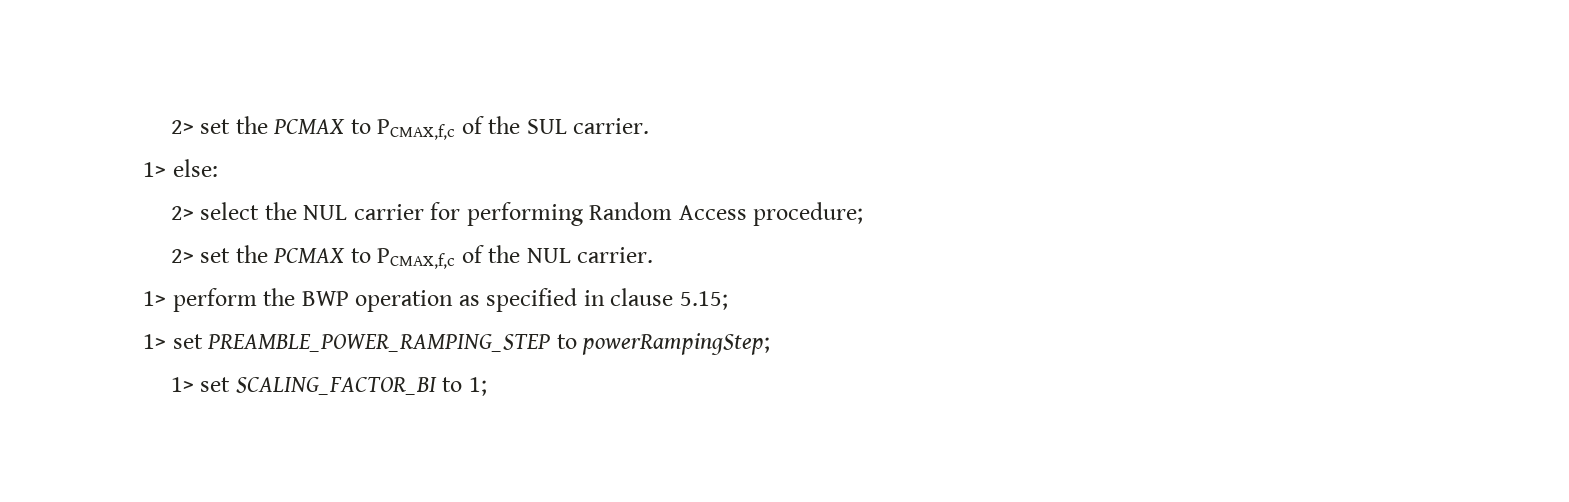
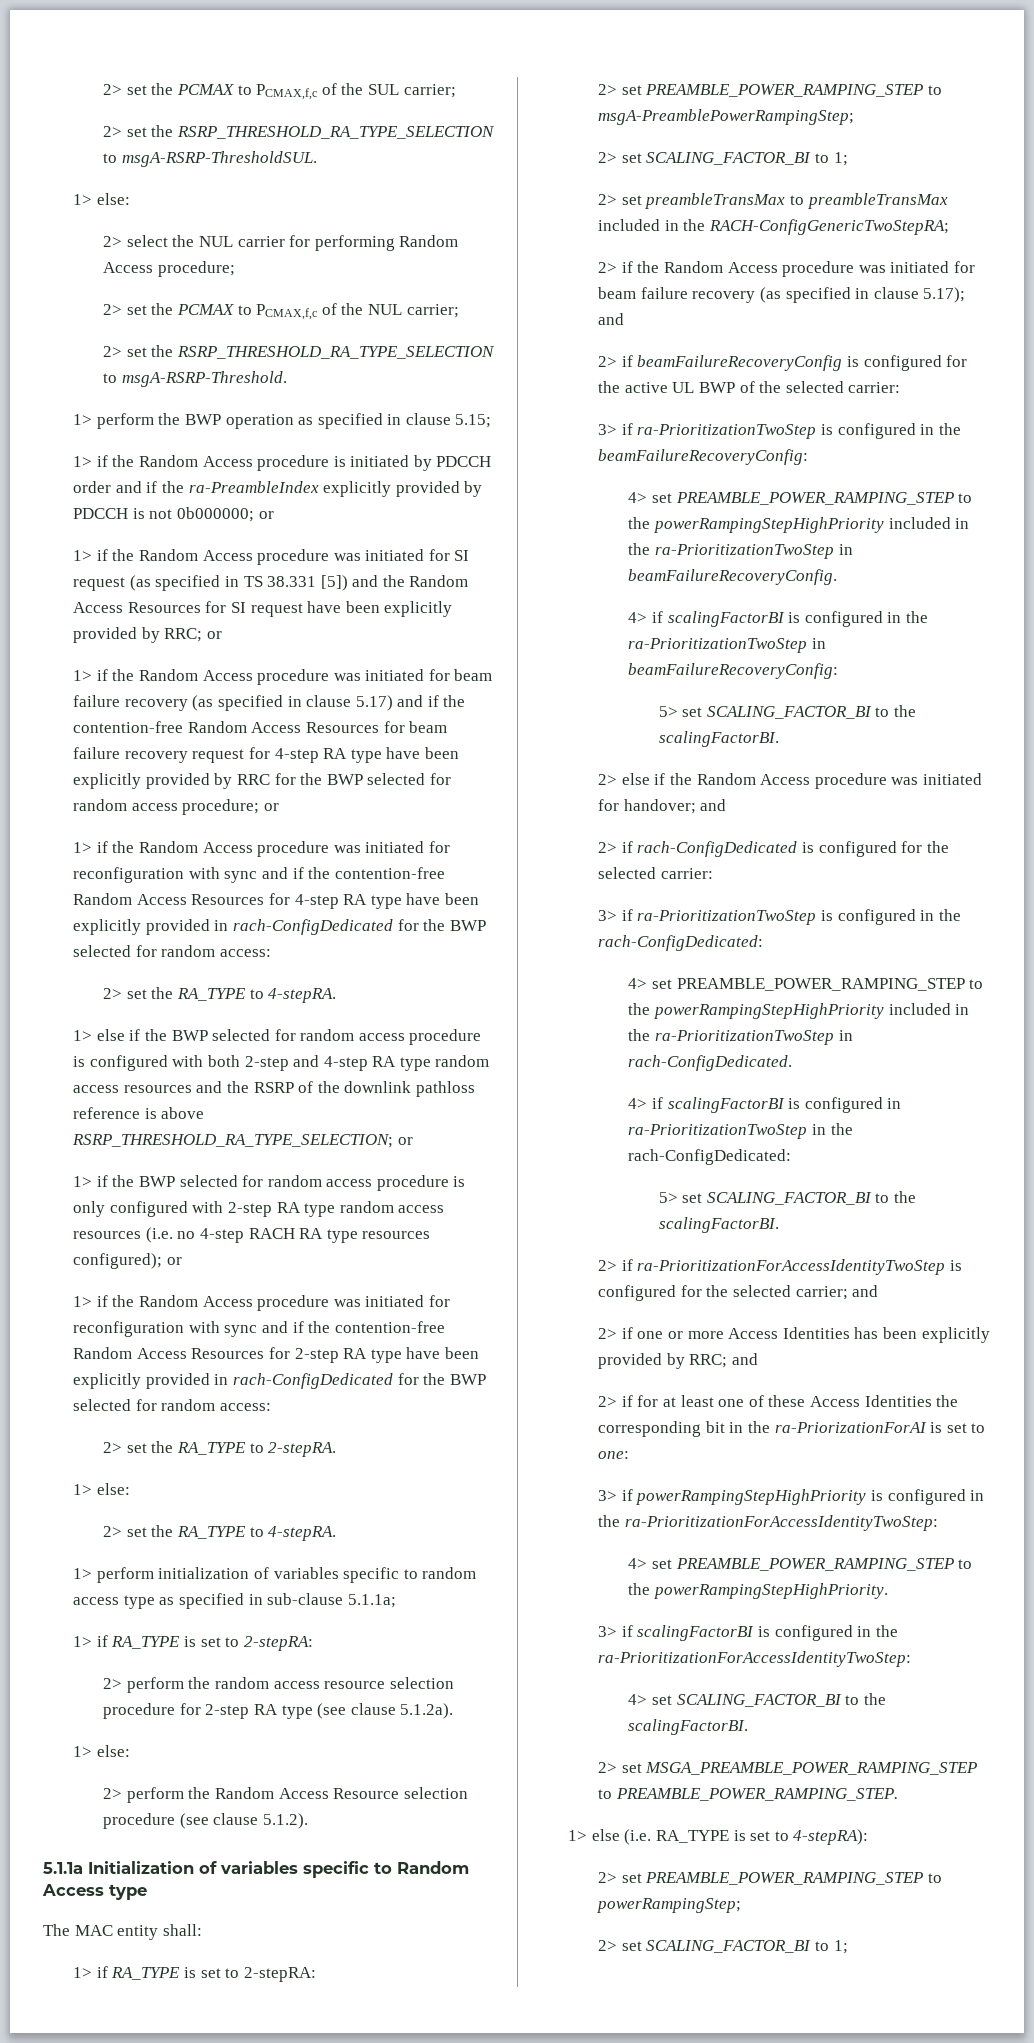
- 2> set the PCMAX to PCMAX,f,c of the SUL carrier.
+ 2> set the PCMAX to PCMAX,f,c of the SUL carrier;
+ 2> set the RSRP_THRESHOLD_RA_TYPE_SELECTION to msgA-RSRP-ThresholdSUL.
- 2> set the PCMAX to PCMAX,f,c of the NUL carrier.
+ 2> set the PCMAX to PCMAX,f,c of the NUL carrier;
+ 2> set the RSRP_THRESHOLD_RA_TYPE_SELECTION to msgA-RSRP-Threshold.
- 1> set PREAMBLE_POWER_RAMPING_STEP to powerRampingStep;
- 1> set SCALING_FACTOR_BI to 1;
+ 1> if the Random Access procedure is initiated by PDCCH order and if the ra-PreambleIndex explicitly provided by PDCCH is not 0b000000; or
+ 1> if the Random Access procedure was initiated for SI request (as specified in TS 38.331 [5]) and the Random Access Resources for SI request have been explicitly provided by RRC; or
+ 1> if the Random Access procedure was initiated for beam failure recovery (as specified in clause 5.17) and if the contention-free Random Access Resources for beam failure recovery request for 4-step RA type have been explicitly provided by RRC for the BWP selected for random access procedure; or
+ 1> if the Random Access procedure was initiated for reconfiguration with sync and if the contention-free Random Access Resources for 4-step RA type have been explicitly provided in rach-ConfigDedicated for the BWP selected for random access:
+ 2> set the RA_TYPE to 4-stepRA.
+ 1> else if the BWP selected for random access procedure is configured with both 2-step and 4-step RA type random access resources and the RSRP of the downlink pathloss reference is above RSRP_THRESHOLD_RA_TYPE_SELECTION; or
+ 1> if the BWP selected for random access procedure is only configured with 2-step RA type random access resources (i.e. no 4-step RACH RA type resources configured); or
+ 1> if the Random Access procedure was initiated for reconfiguration with sync and if the contention-free Random Access Resources for 2-step RA type have been explicitly provided in rach-ConfigDedicated for the BWP selected for random access:
+ 2> set the RA_TYPE to 2-stepRA.
+ 1> else:
+ 2> set the RA_TYPE to 4-stepRA.
+ 1> perform initialization of variables specific to random access type as specified in sub-clause 5.1.1a;
+ 1> if RA_TYPE is set to 2-stepRA:
+ 2> perform the random access resource selection procedure for 2-step RA type (see clause 5.1.2a).
+ 1> else:
+ 2> perform the Random Access Resource selection procedure (see clause 5.1.2).
+ 5.1.1a Initialization of variables specific to Random Access type
+ The MAC entity shall:
+ 1> if RA_TYPE is set to 2-stepRA:
+ 2> set PREAMBLE_POWER_RAMPING_STEP to msgA-PreamblePowerRampingStep;
+ 2> set SCALING_FACTOR_BI to 1;
+ 2> set preambleTransMax to preambleTransMax included in the RACH-ConfigGenericTwoStepRA;
+ 2> if the Random Access procedure was initiated for beam failure recovery (as specified in clause 5.17); and
+ 2> if beamFailureRecoveryConfig is configured for the active UL BWP of the selected carrier:
+ 3> if ra-PrioritizationTwoStep is configured in the beamFailureRecoveryConfig:
+ 4> set PREAMBLE_POWER_RAMPING_STEP to the powerRampingStepHighPriority included in the ra-PrioritizationTwoStep in beamFailureRecoveryConfig.
+ 4> if scalingFactorBI is configured in the ra-PrioritizationTwoStep in beamFailureRecoveryConfig:
+ 5> set SCALING_FACTOR_BI to the scalingFactorBI.
+ 2> else if the Random Access procedure was initiated for handover; and
+ 2> if rach-ConfigDedicated is configured for the selected carrier:
+ 3> if ra-PrioritizationTwoStep is configured in the rach-ConfigDedicated:
+ 4> set PREAMBLE_POWER_RAMPING_STEP to the powerRampingStepHighPriority included in the ra-PrioritizationTwoStep in rach-ConfigDedicated.
+ 4> if scalingFactorBI is configured in ra-PrioritizationTwoStep in the rach-ConfigDedicated:
+ 5> set SCALING_FACTOR_BI to the scalingFactorBI.
+ 2> if ra-PrioritizationForAccessIdentityTwoStep is configured for the selected carrier; and
+ 2> if one or more Access Identities has been explicitly provided by RRC; and
+ 2> if for at least one of these Access Identities the corresponding bit in the ra-PriorizationForAI is set to one:
+ 3> if powerRampingStepHighPriority is configured in the ra-PrioritizationForAccessIdentityTwoStep:
+ 4> set PREAMBLE_POWER_RAMPING_STEP to the powerRampingStepHighPriority.
+ 3> if scalingFactorBI is configured in the ra-PrioritizationForAccessIdentityTwoStep:
+ 4> set SCALING_FACTOR_BI to the scalingFactorBI.
+ 2> set MSGA_PREAMBLE_POWER_RAMPING_STEP to PREAMBLE_POWER_RAMPING_STEP.
+ 1> else (i.e. RA_TYPE is set to 4-stepRA):
+ 2> set PREAMBLE_POWER_RAMPING_STEP to powerRampingStep;
+ 2> set SCALING_FACTOR_BI to 1;

